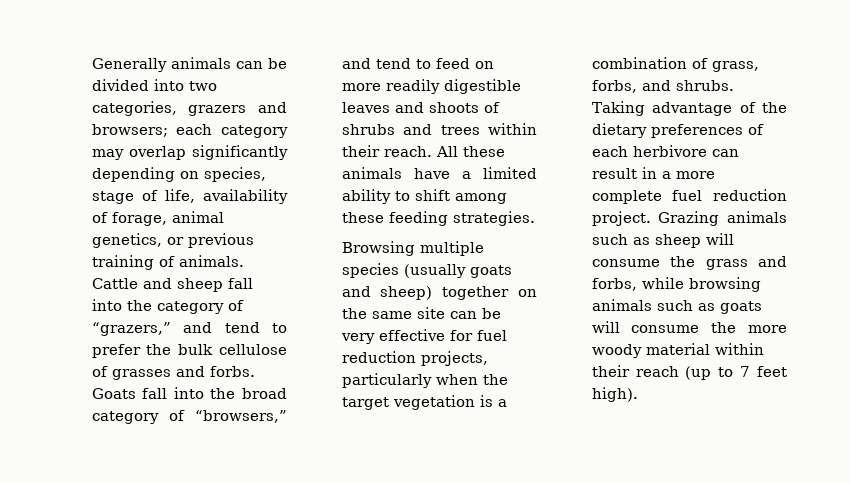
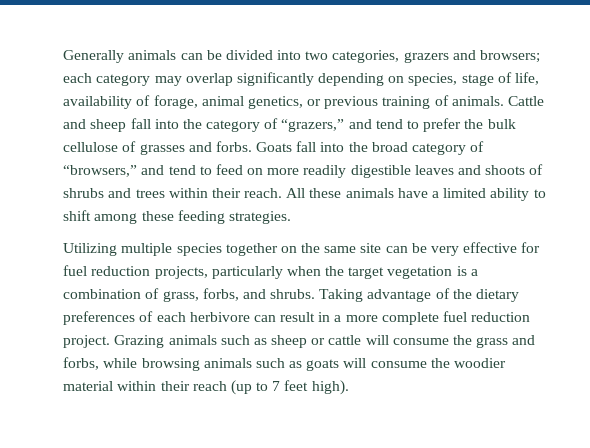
- Browsing multiple species (usually goats and sheep) together on the same site can be very effective for fuel reduction projects, particularly when the target vegetation is a combination of grass, forbs, and shrubs.
+ Utilizing multiple species together on the same site can be very effective for fuel reduction projects, particularly when the target vegetation is a combination of grass, forbs, and shrubs.
- Grazing animals such as sheep will consume the grass and forbs, while browsing animals such as goats will consume the more woody material within their reach (up to 7 feet high).
+ Grazing animals such as sheep or cattle will consume the grass and forbs, while browsing animals such as goats will consume the woodier material within their reach (up to 7 feet high).

